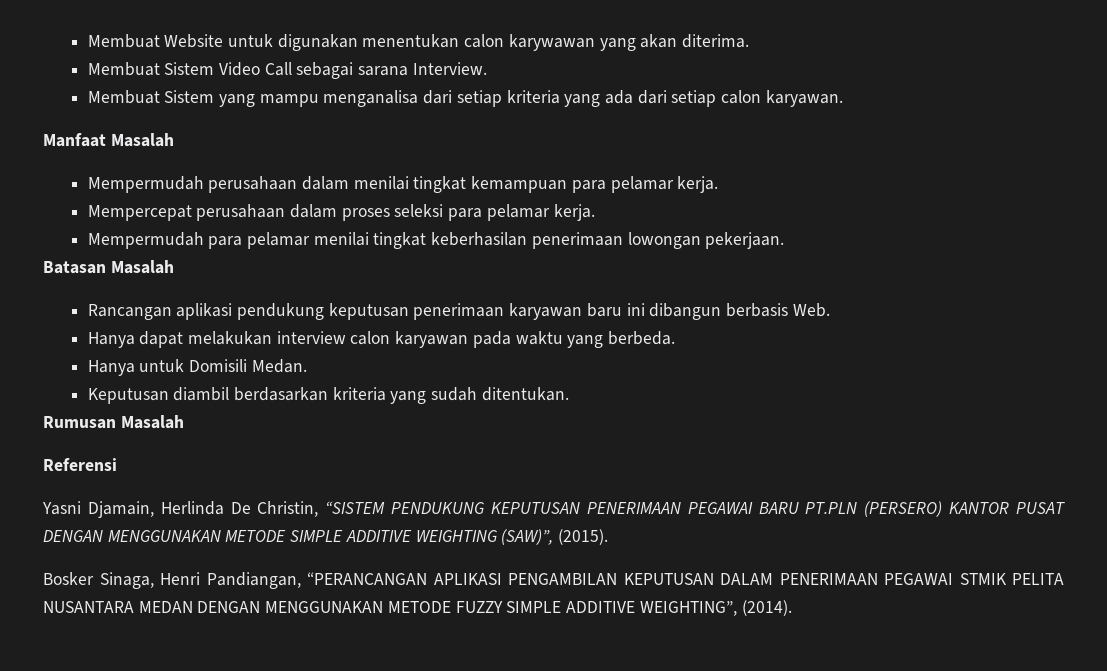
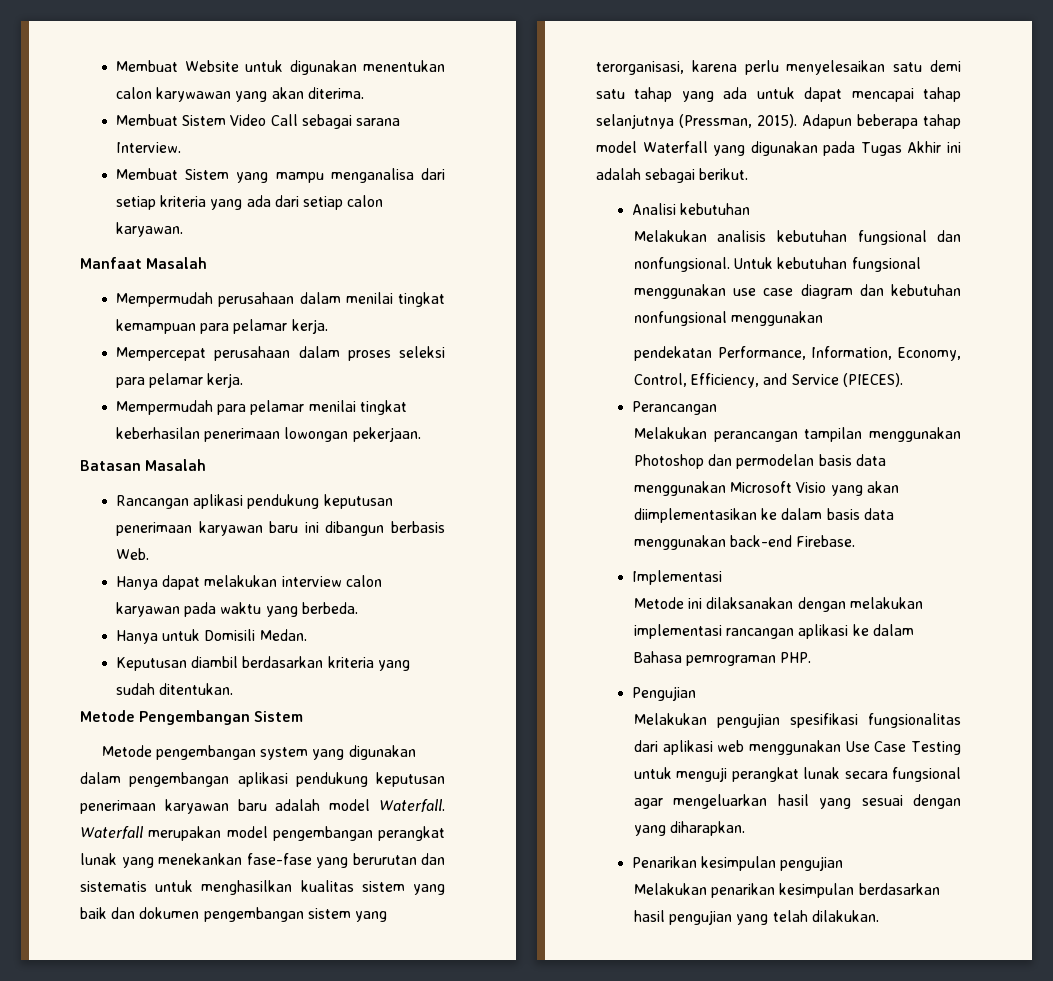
- Rumusan Masalah
- Referensi
- Yasni Djamain, Herlinda De Christin, “SISTEM PENDUKUNG KEPUTUSAN PENERIMAAN PEGAWAI BARU PT.PLN (PERSERO) KANTOR PUSAT DENGAN MENGGUNAKAN METODE SIMPLE ADDITIVE WEIGHTING (SAW)”, (2015).
- Bosker Sinaga, Henri Pandiangan, “PERANCANGAN APLIKASI PENGAMBILAN KEPUTUSAN DALAM PENERIMAAN PEGAWAI STMIK PELITA NUSANTARA MEDAN DENGAN MENGGUNAKAN METODE FUZZY SIMPLE ADDITIVE WEIGHTING”, (2014).
+ Metode Pengembangan Sistem
+ Metode pengembangan system yang digunakan dalam pengembangan aplikasi pendukung keputusan penerimaan karyawan baru adalah model Waterfall. Waterfall merupakan model pengembangan perangkat lunak yang menekankan fase-fase yang berurutan dan sistematis untuk menghasilkan kualitas sistem yang baik dan dokumen pengembangan sistem yang terorganisasi, karena perlu menyelesaikan satu demi satu tahap yang ada untuk dapat mencapai tahap selanjutnya (Pressman, 2015). Adapun beberapa tahap model Waterfall yang digunakan pada Tugas Akhir ini adalah sebagai berikut.
+ Analisi kebutuhan
+ Melakukan analisis kebutuhan fungsional dan nonfungsional. Untuk kebutuhan fungsional menggunakan use case diagram dan kebutuhan nonfungsional menggunakan
+ pendekatan Performance, Information, Economy, Control, Efficiency, and Service (PIECES).
+ Perancangan
+ Melakukan perancangan tampilan menggunakan Photoshop dan permodelan basis data menggunakan Microsoft Visio yang akan diimplementasikan ke dalam basis data menggunakan back-end Firebase.
+ Implementasi
+ Metode ini dilaksanakan dengan melakukan implementasi rancangan aplikasi ke dalam Bahasa pemrograman PHP.
+ Pengujian
+ Melakukan pengujian spesifikasi fungsionalitas dari aplikasi web menggunakan Use Case Testing untuk menguji perangkat lunak secara fungsional agar mengeluarkan hasil yang sesuai dengan yang diharapkan.
+ Penarikan kesimpulan pengujian
+ Melakukan penarikan kesimpulan berdasarkan hasil pengujian yang telah dilakukan.

